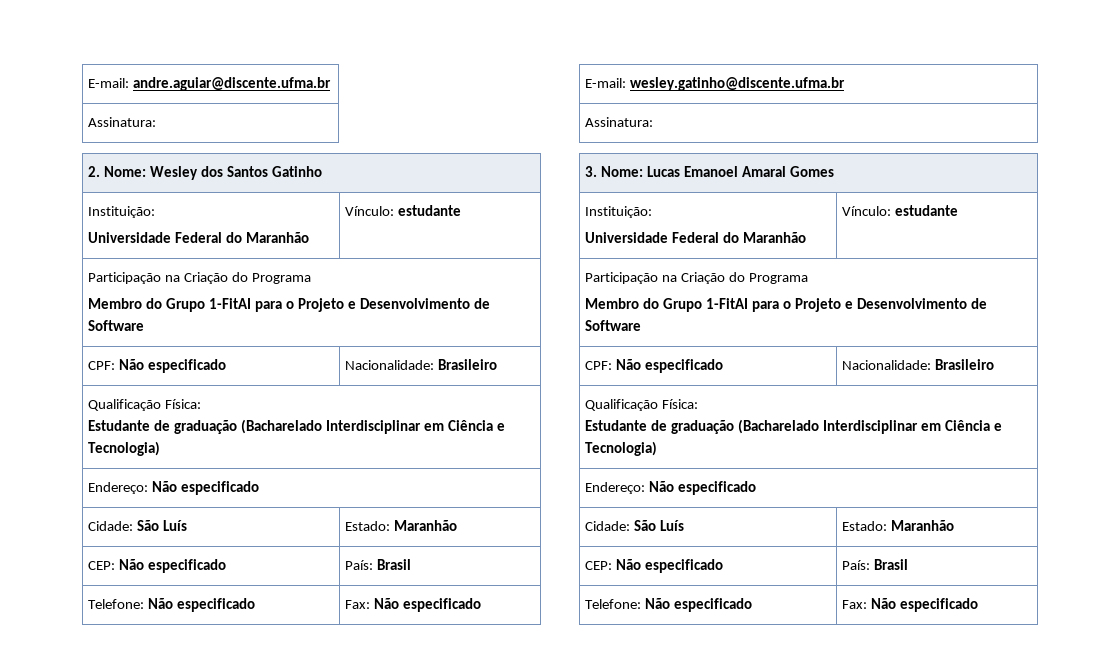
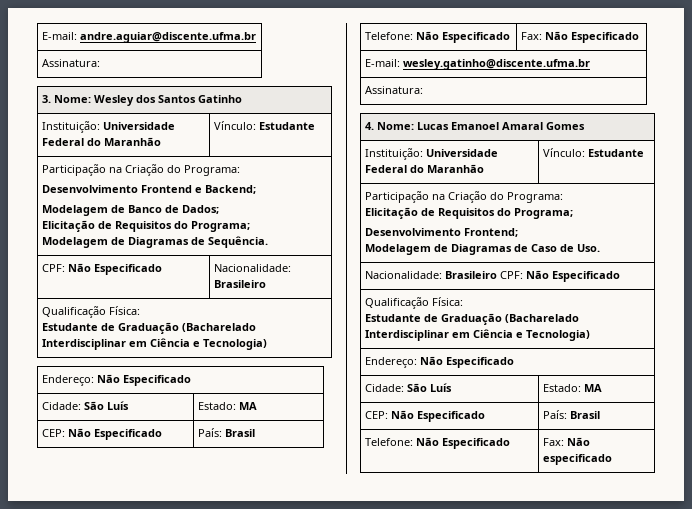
- 2. Nome: Wesley dos Santos Gatinho
- Instituição:
- Universidade Federal do Maranhão | Vínculo: estudante
- Participação na Criação do Programa
- Membro do Grupo 1-FitAI para o Projeto e Desenvolvimento de Software
- CPF: Não especificado | Nacionalidade: Brasileiro
+ 3. Nome: Wesley dos Santos Gatinho
+ Instituição: Universidade Federal do Maranhão | Vínculo: Estudante
+ Participação na Criação do Programa:
+ Desenvolvimento Frontend e Backend;
+ Modelagem de Banco de Dados;
+ Elicitação de Requisitos do Programa;
+ Modelagem de Diagramas de Sequência.
+ CPF: Não Especificado | Nacionalidade: Brasileiro
  Qualificação Física:
- Estudante de graduação (Bacharelado Interdisciplinar em Ciência e Tecnologia)
- Endereço: Não especificado
- Cidade: São Luís | Estado: Maranhão
- CEP: Não especificado | País: Brasil
- Telefone: Não especificado | Fax: Não especificado
+ Estudante de Graduação (Bacharelado Interdisciplinar em Ciência e Tecnologia)
+ Endereço: Não Especificado
+ Cidade: São Luís | Estado: MA
+ CEP: Não Especificado | País: Brasil
+ Telefone: Não Especificado | Fax: Não Especificado
- 3. Nome: Lucas Emanoel Amaral Gomes
- Instituição:
- Universidade Federal do Maranhão | Vínculo: estudante
- Participação na Criação do Programa
- Membro do Grupo 1-FitAI para o Projeto e Desenvolvimento de Software
- CPF: Não especificado | Nacionalidade: Brasileiro
+ 4. Nome: Lucas Emanoel Amaral Gomes
+ Instituição: Universidade Federal do Maranhão | Vínculo: Estudante
+ Participação na Criação do Programa:
+ Elicitação de Requisitos do Programa;
+ Desenvolvimento Frontend;
+ Modelagem de Diagramas de Caso de Uso.
+ Nacionalidade: Brasileiro CPF: Não Especificado
  Qualificação Física:
- Estudante de graduação (Bacharelado Interdisciplinar em Ciência e Tecnologia)
- Endereço: Não especificado
- Cidade: São Luís | Estado: Maranhão
- CEP: Não especificado | País: Brasil
- Telefone: Não especificado | Fax: Não especificado
+ Estudante de Graduação (Bacharelado Interdisciplinar em Ciência e Tecnologia)
+ Endereço: Não Especificado
+ Cidade: São Luís | Estado: MA
+ CEP: Não Especificado | País: Brasil
+ Telefone: Não Especificado | Fax: Não especificado

